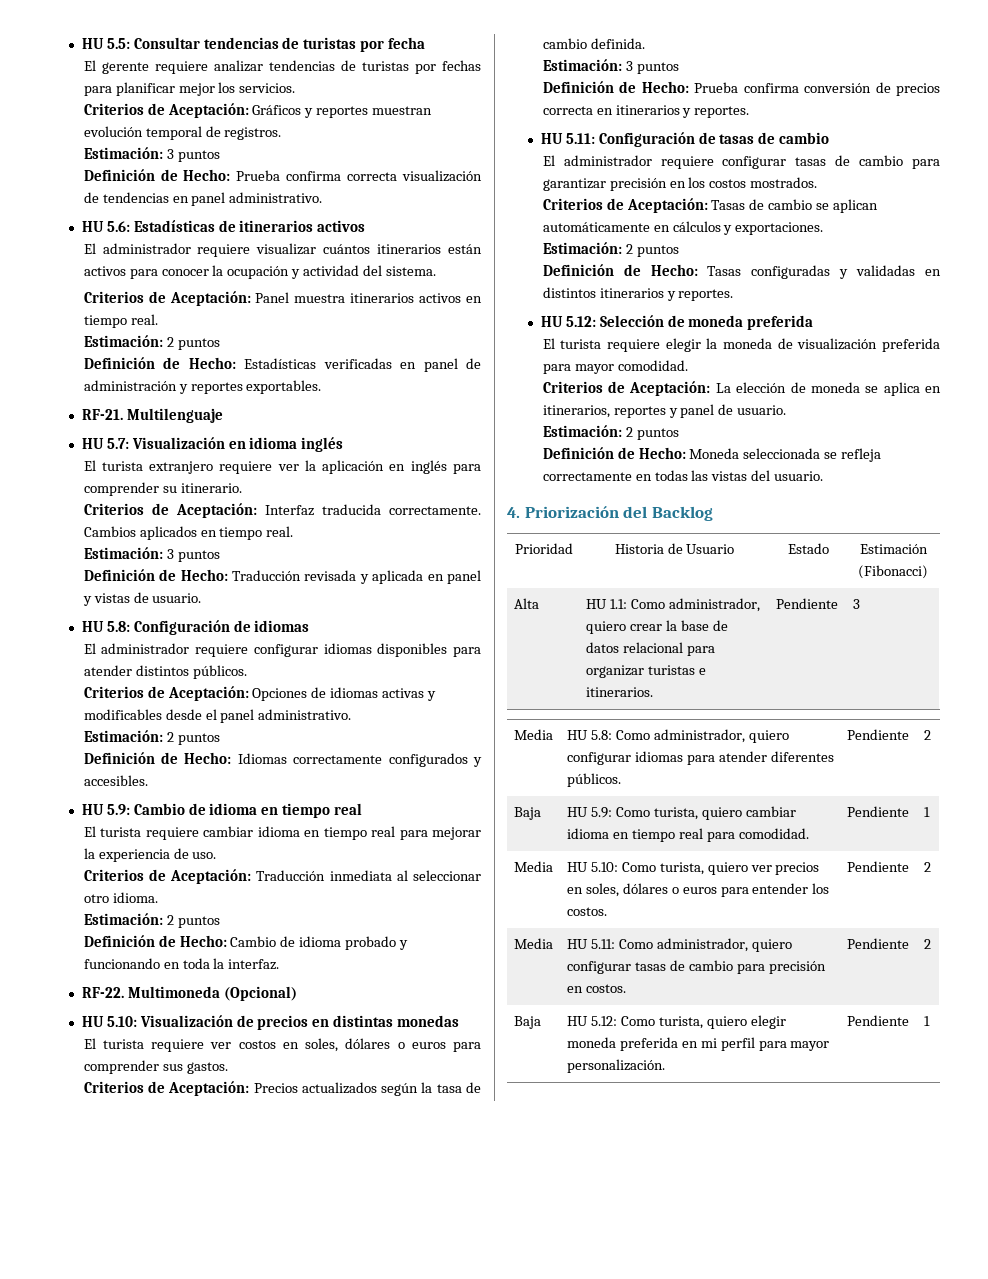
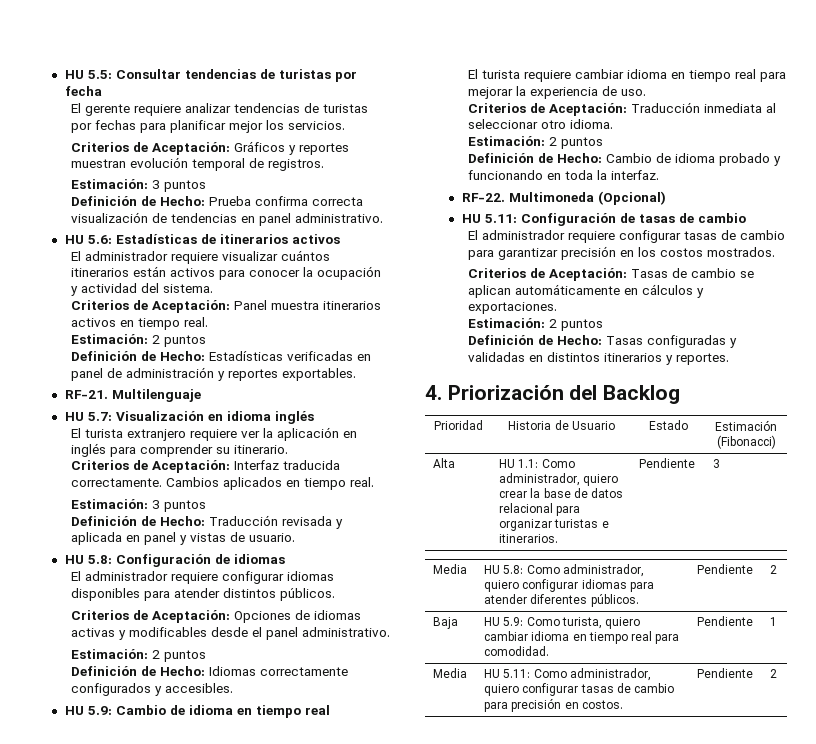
- HU 5.10: Visualización de precios en distintas monedas
- El turista requiere ver costos en soles, dólares o euros para comprender sus gastos.
- Criterios de Aceptación: Precios actualizados según la tasa de cambio definida.
- Estimación: 3 puntos
- Definición de Hecho: Prueba confirma conversión de precios correcta en itinerarios y reportes.
- HU 5.12: Selección de moneda preferida
- El turista requiere elegir la moneda de visualización preferida para mayor comodidad.
- Criterios de Aceptación: La elección de moneda se aplica en itinerarios, reportes y panel de usuario.
- Estimación: 2 puntos
- Definición de Hecho: Moneda seleccionada se refleja correctamente en todas las vistas del usuario.
- Media | HU 5.10: Como turista, quiero ver precios en soles, dólares o euros para entender los costos. | Pendiente | 2
- Baja | HU 5.12: Como turista, quiero elegir moneda preferida en mi perfil para mayor personalización. | Pendiente | 1

